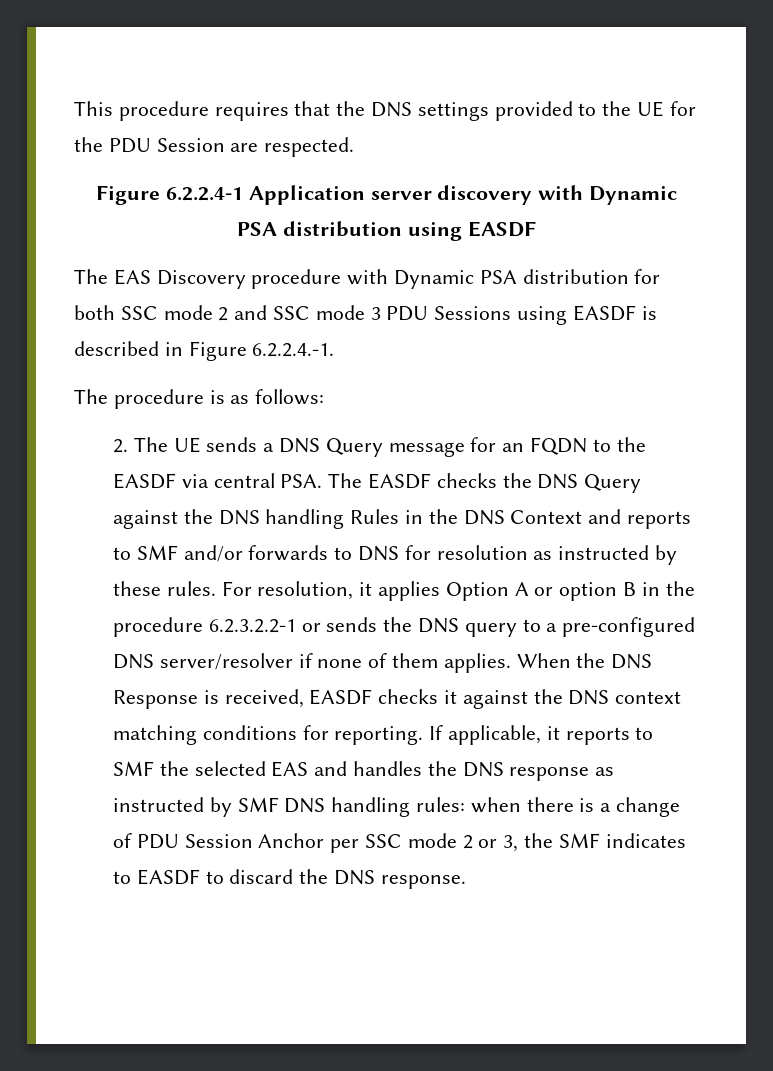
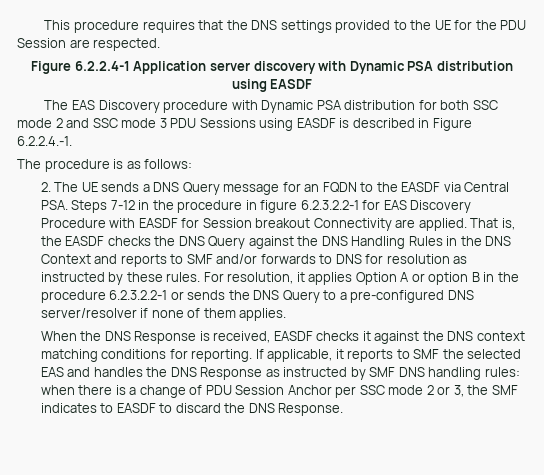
- 2. The UE sends a DNS Query message for an FQDN to the EASDF via central PSA. The EASDF checks the DNS Query against the DNS handling Rules in the DNS Context and reports to SMF and/or forwards to DNS for resolution as instructed by these rules.
+ 2. The UE sends a DNS Query message for an FQDN to the EASDF via Central PSA. Steps 7-12 in the procedure in figure 6.2.3.2.2-1 for EAS Discovery Procedure with EASDF for Session breakout Connectivity are applied. That is, the EASDF checks the DNS Query against the DNS Handling Rules in the DNS Context and reports to SMF and/or forwards to DNS for resolution as instructed by these rules.
- For resolution, it applies Option A or option B in the procedure 6.2.3.2.2-1 or sends the DNS query to a pre-configured DNS server/resolver if none of them applies. When the DNS Response is received, EASDF checks it against the DNS context matching conditions for reporting.
+ For resolution, it applies Option A or option B in the procedure 6.2.3.2.2-1 or sends the DNS Query to a pre-configured DNS server/resolver if none of them applies.
+ When the DNS Response is received, EASDF checks it against the DNS context matching conditions for reporting.
- If applicable, it reports to SMF the selected EAS and handles the DNS response as instructed by SMF DNS handling rules: when there is a change of PDU Session Anchor per SSC mode 2 or 3, the SMF indicates to EASDF to discard the DNS response.
+ If applicable, it reports to SMF the selected EAS and handles the DNS Response as instructed by SMF DNS handling rules: when there is a change of PDU Session Anchor per SSC mode 2 or 3, the SMF indicates to EASDF to discard the DNS Response.

